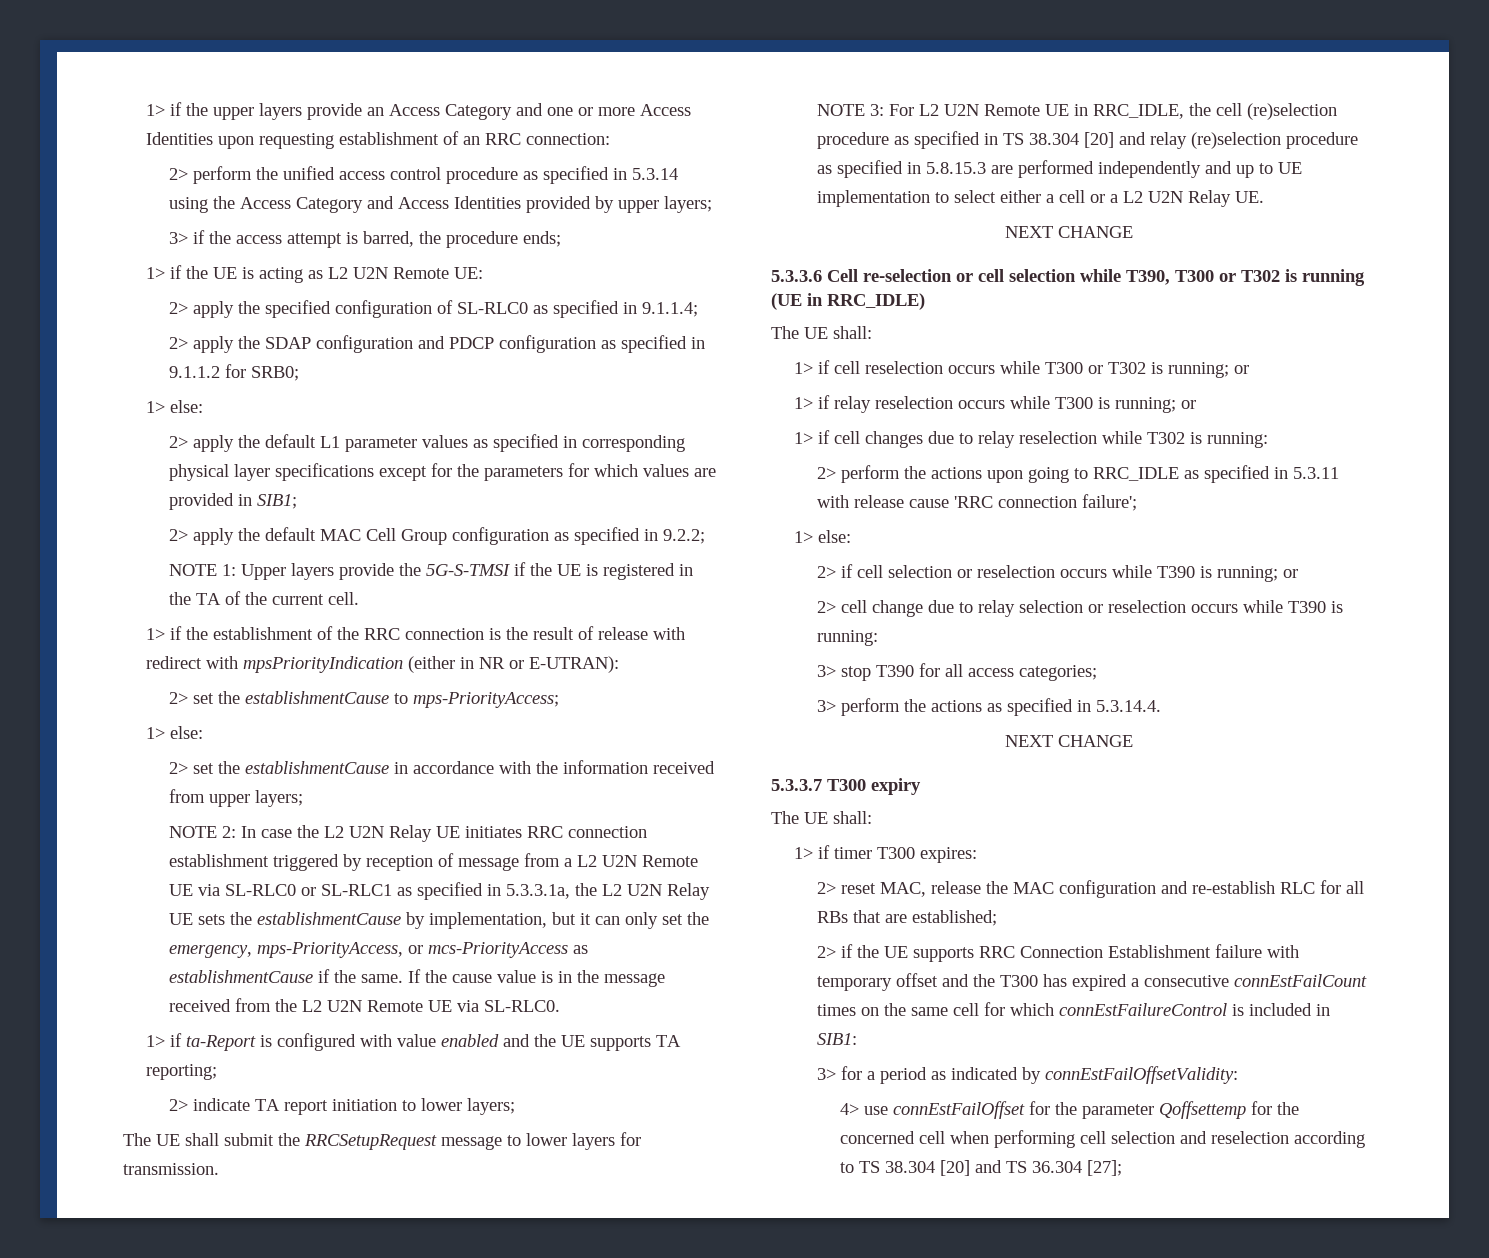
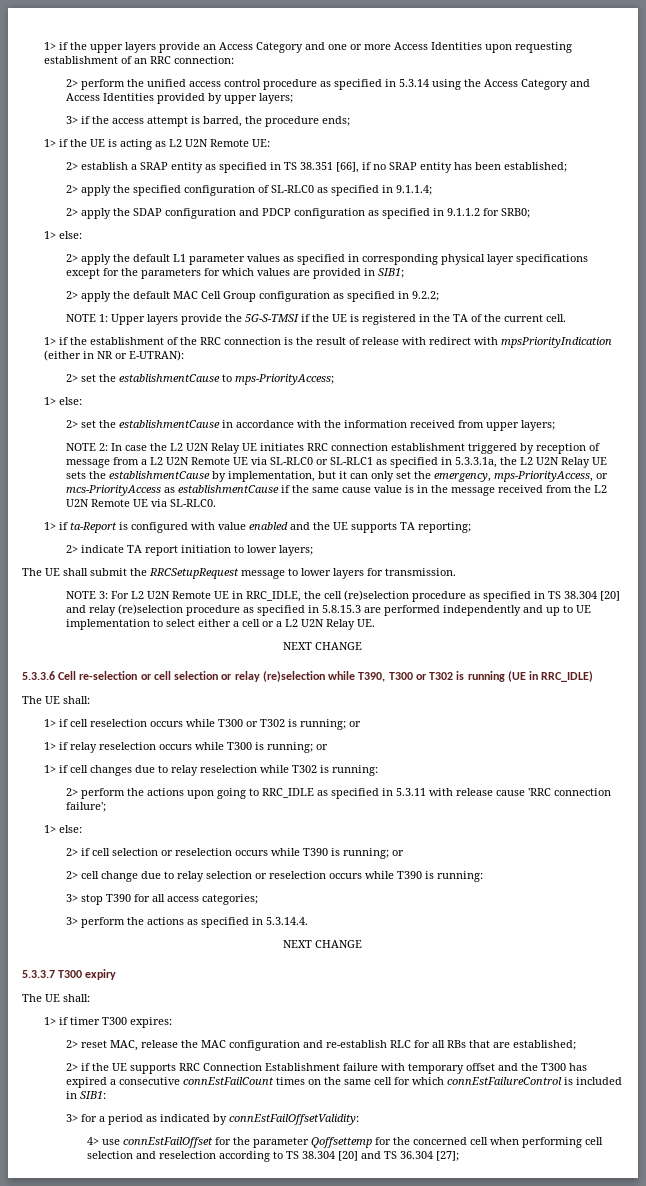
+ 2> establish a SRAP entity as specified in TS 38.351 [66], if no SRAP entity has been established;
- In case the L2 U2N Relay UE initiates RRC connection establishment triggered by reception of message from a L2 U2N Remote UE via SL-RLC0 or SL-RLC1 as specified in 5.3.3.1a, the L2 U2N Relay UE sets the establishmentCause by implementation, but it can only set the emergency, mps-PriorityAccess, or mcs-PriorityAccess as establishmentCause if the same. If the cause value is in the message received from the L2 U2N Remote UE via SL-RLC0.
+ In case the L2 U2N Relay UE initiates RRC connection establishment triggered by reception of message from a L2 U2N Remote UE via SL-RLC0 or SL-RLC1 as specified in 5.3.3.1a, the L2 U2N Relay UE sets the establishmentCause by implementation, but it can only set the emergency, mps-PriorityAccess, or mcs-PriorityAccess as establishmentCause if the same cause value is in the message received from the L2 U2N Remote UE via SL-RLC0.
- 5.3.3.6 Cell re-selection or cell selection while T390, T300 or T302 is running (UE in RRC_IDLE)
+ 5.3.3.6 Cell re-selection or cell selection or relay (re)selection while T390, T300 or T302 is running (UE in RRC_IDLE)

